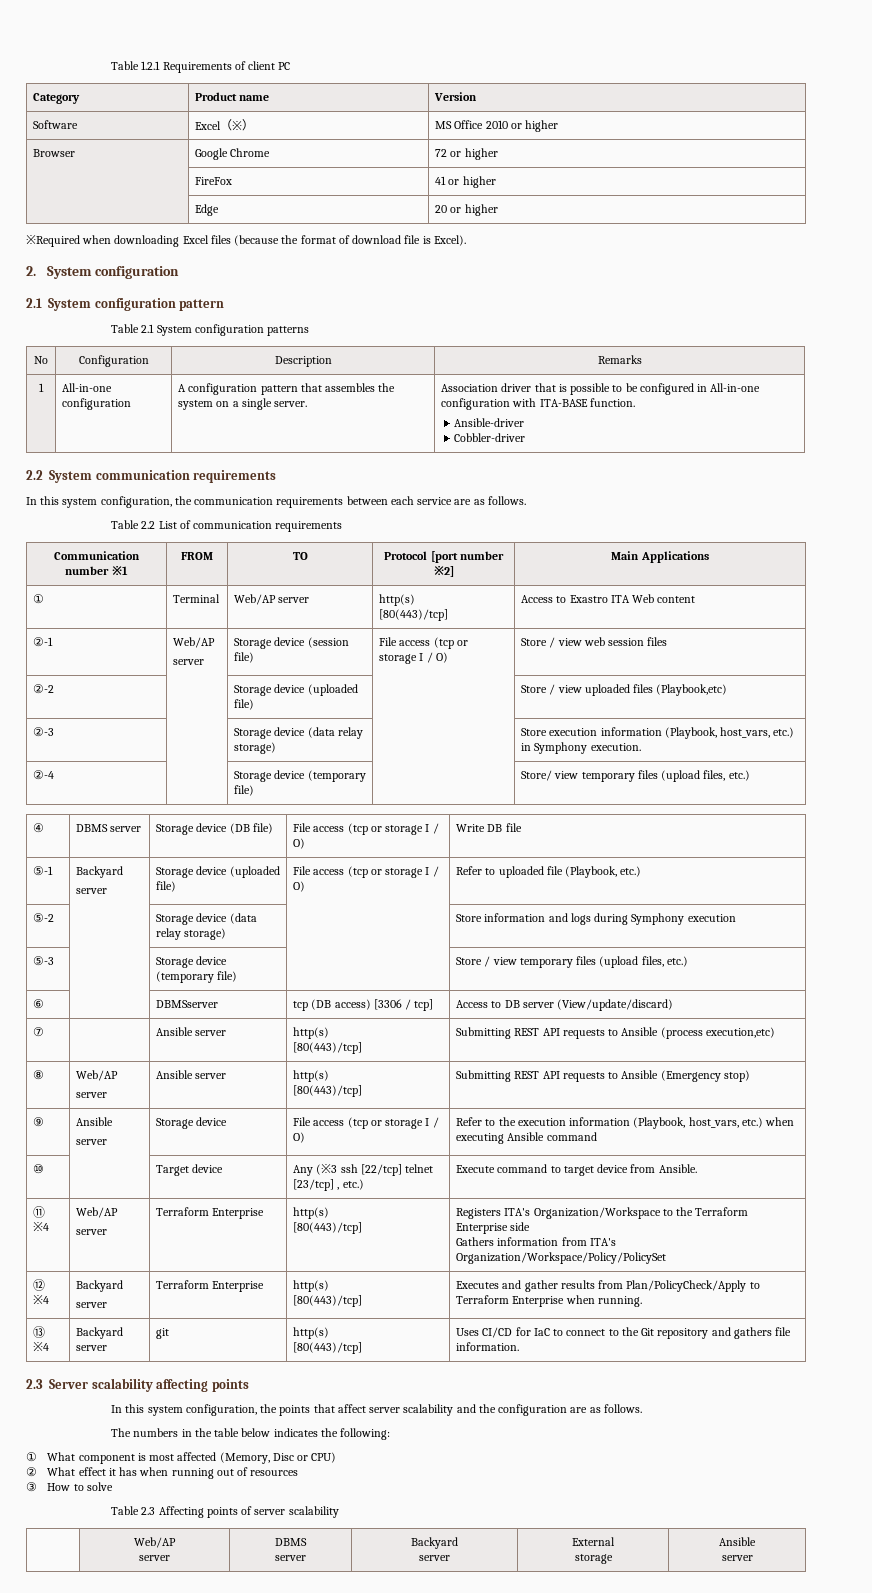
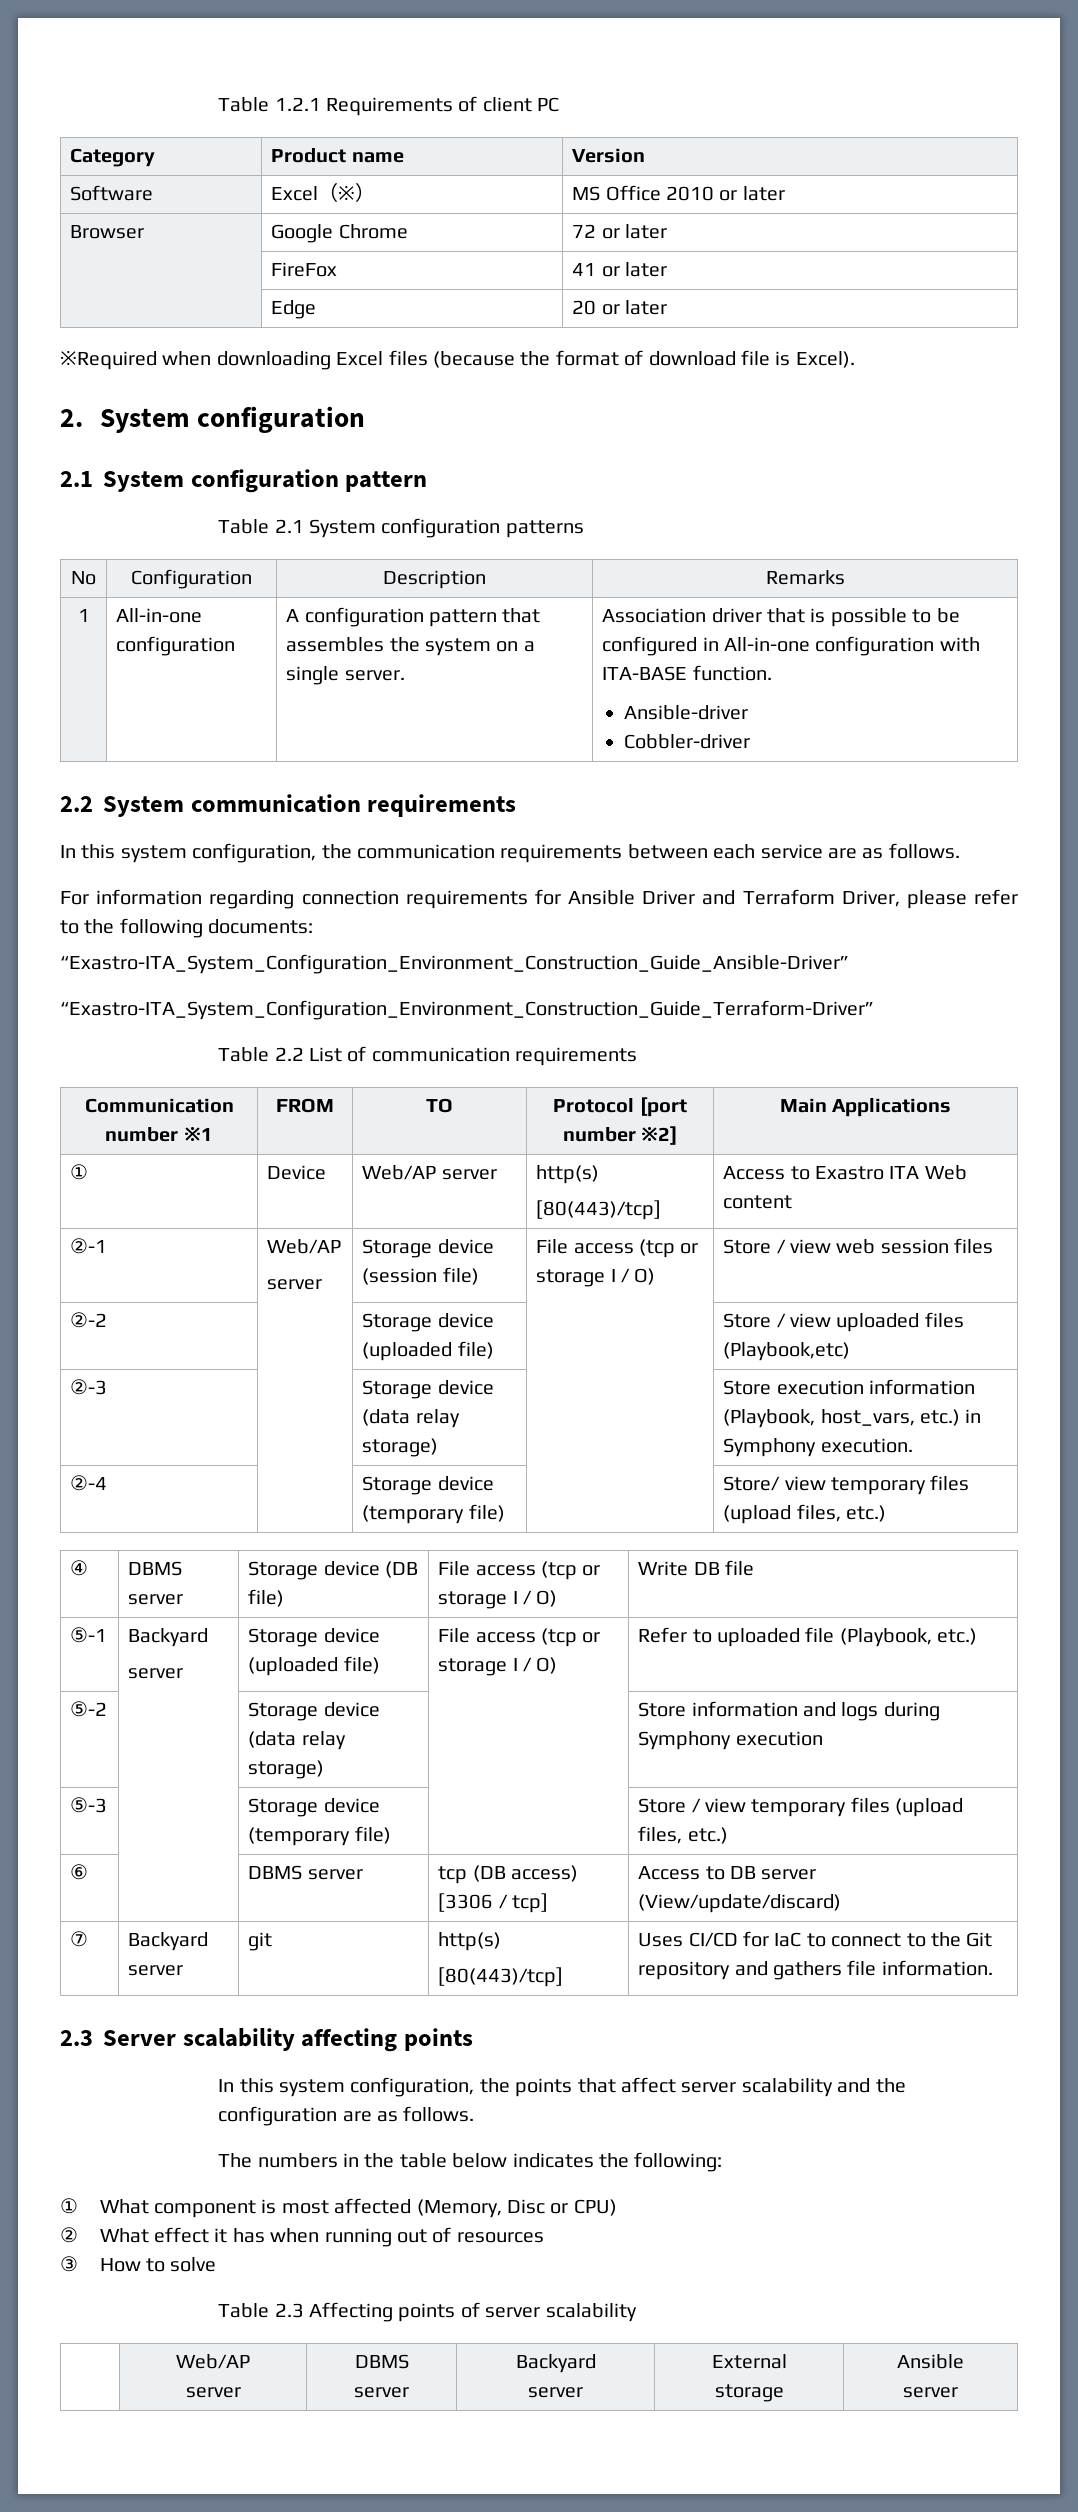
- Software | Excel（※） | MS Office 2010 or higher
+ Software | Excel（※） | MS Office 2010 or later
- Browser | Google Chrome | 72 or higher
+ Browser | Google Chrome | 72 or later
- | FireFox | 41 or higher
+ | FireFox | 41 or later
- | Edge | 20 or higher
+ | Edge | 20 or later
+ For information regarding connection requirements for Ansible Driver and Terraform Driver, please refer to the following documents:
+ “Exastro-ITA_System_Configuration_Environment_Construction_Guide_Ansible-Driver”
+ “Exastro-ITA_System_Configuration_Environment_Construction_Guide_Terraform-Driver”
- ① | Terminal | Web/AP server | http(s)
+ ① | Device | Web/AP server | http(s)
- ⑥ | | DBMSserver | tcp (DB access) [3306 / tcp] | Access to DB server (View/update/discard)
+ ⑥ | | DBMS server | tcp (DB access) [3306 / tcp] | Access to DB server (View/update/discard)
- ⑦ | | Ansible server | http(s)
- [80(443)/tcp] | Submitting REST API requests to Ansible (process execution,etc)
- ⑧ | Web/AP
- server | Ansible server | http(s)
- [80(443)/tcp] | Submitting REST API requests to Ansible (Emergency stop)
- ⑨ | Ansible
- server | Storage device | File access (tcp or storage I / O) | Refer to the execution information (Playbook, host_vars, etc.) when executing Ansible command
- ⑩ | | Target device | Any (※3 ssh [22/tcp] telnet [23/tcp] , etc.) | Execute command to target device from Ansible.
- ⑪ ※4 | Web/AP
- server | Terraform Enterprise | http(s)
- [80(443)/tcp] | Registers ITA's Organization/Workspace to the Terraform Enterprise side
- Gathers information from ITA's Organization/Workspace/Policy/PolicySet
- ⑫ ※4 | Backyard
- server | Terraform Enterprise | http(s)
- [80(443)/tcp] | Executes and gather results from Plan/PolicyCheck/Apply to Terraform Enterprise when running.
- ⑬ ※4 | Backyard server | git | http(s)
+ ⑦ | Backyard server | git | http(s)

